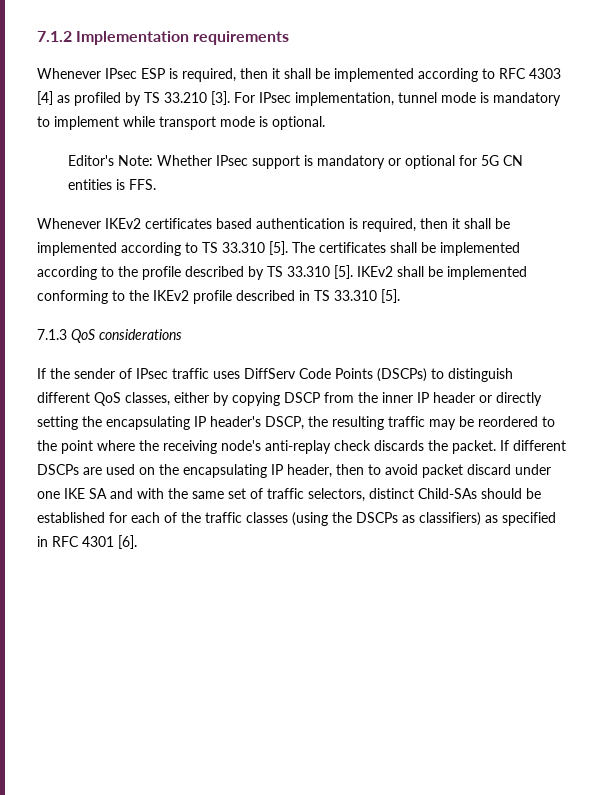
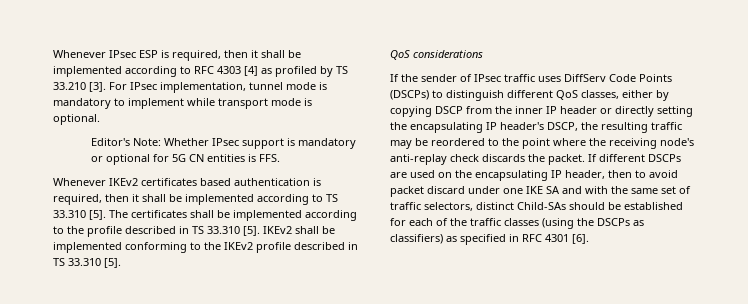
- 7.1.2 Implementation requirements
- The certificates shall be implemented according to the profile described by TS 33.310 [5].
+ The certificates shall be implemented according to the profile described in TS 33.310 [5].
- 7.1.3 QoS considerations
+ QoS considerations

